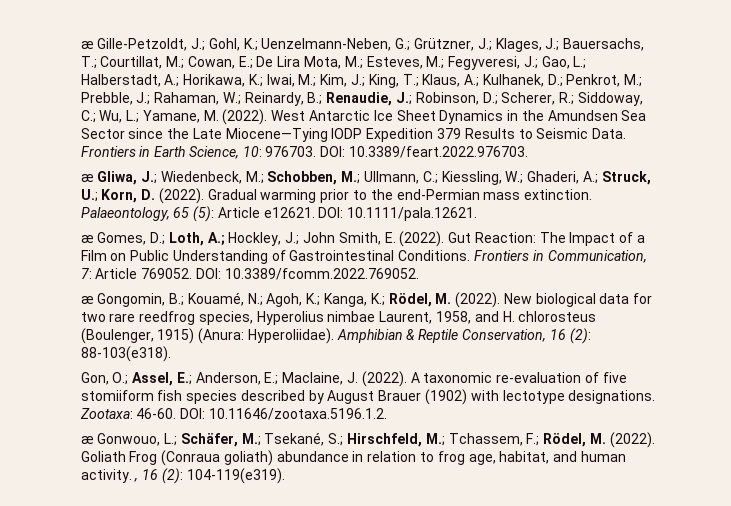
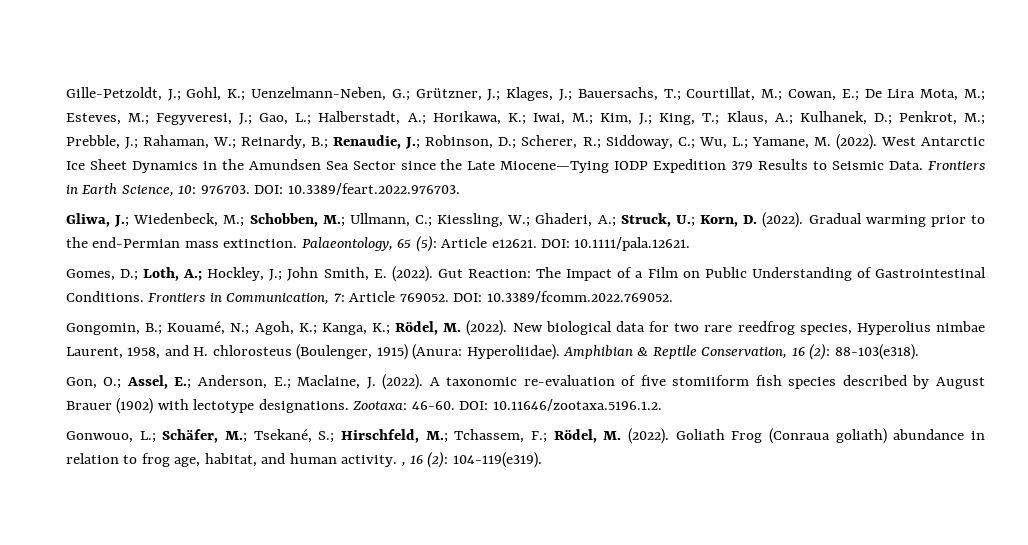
- æ Gille-Petzoldt, J.;
+ Gille-Petzoldt, J.;
- æ Gliwa, J.; Wiedenbeck, M.; Schobben, M.; Ullmann, C.; Kiessling, W.; Ghaderi, A.; Struck, U.; Korn, D. (2022).
+ Gliwa, J.; Wiedenbeck, M.; Schobben, M.; Ullmann, C.; Kiessling, W.; Ghaderi, A.; Struck, U.; Korn, D. (2022).
- æ Gomes, D.; Loth, A.; Hockley, J.; John Smith, E. (2022).
+ Gomes, D.; Loth, A.; Hockley, J.; John Smith, E. (2022).
- æ Gongomin, B.; Kouamé, N.; Agoh, K.; Kanga, K.; Rödel, M. (2022).
+ Gongomin, B.; Kouamé, N.; Agoh, K.; Kanga, K.; Rödel, M. (2022).
- æ Gonwouo, L.; Schäfer, M.; Tsekané, S.; Hirschfeld, M.; Tchassem, F.; Rödel, M. (2022).
+ Gonwouo, L.; Schäfer, M.; Tsekané, S.; Hirschfeld, M.; Tchassem, F.; Rödel, M. (2022).

